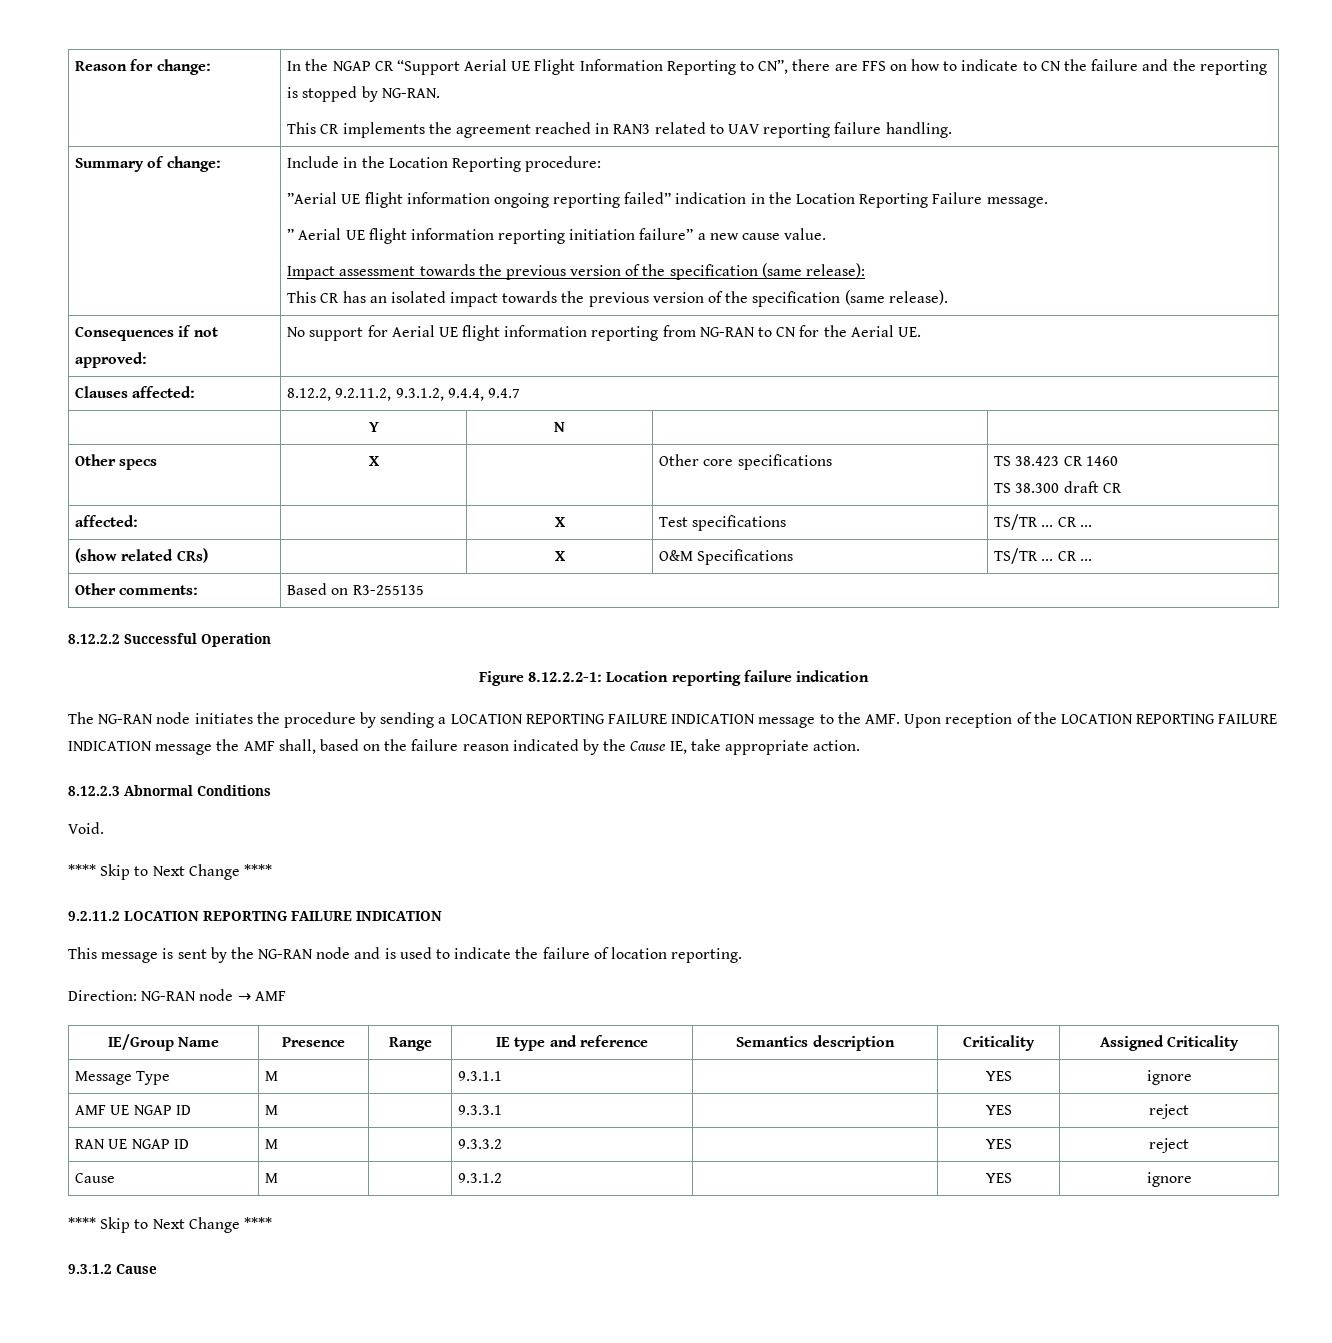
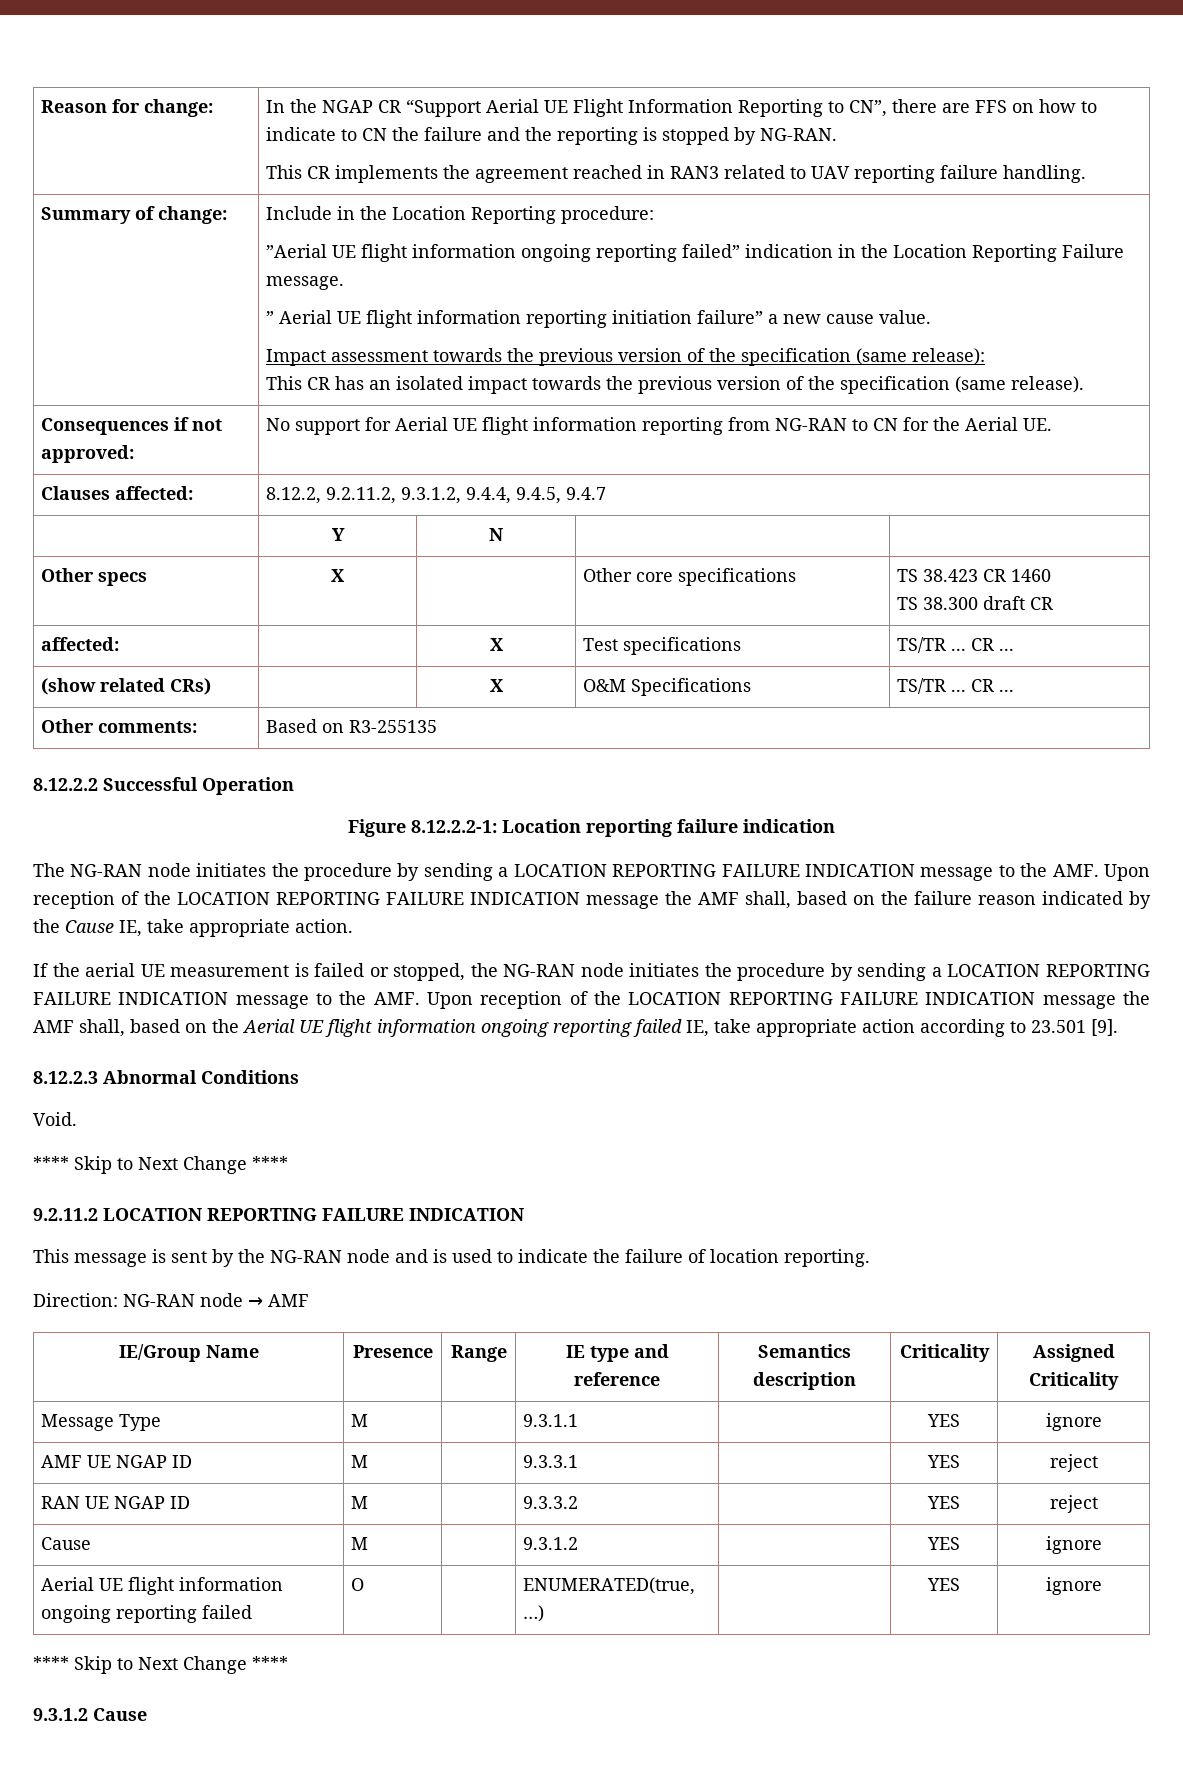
- Clauses affected: | 8.12.2, 9.2.11.2, 9.3.1.2, 9.4.4, 9.4.7
+ Clauses affected: | 8.12.2, 9.2.11.2, 9.3.1.2, 9.4.4, 9.4.5, 9.4.7
+ If the aerial UE measurement is failed or stopped, the NG-RAN node initiates the procedure by sending a LOCATION REPORTING FAILURE INDICATION message to the AMF. Upon reception of the LOCATION REPORTING FAILURE INDICATION message the AMF shall, based on the Aerial UE flight information ongoing reporting failed IE, take appropriate action according to 23.501 [9].
+ Aerial UE flight information ongoing reporting failed | O | | ENUMERATED(true, …) | | YES | ignore

